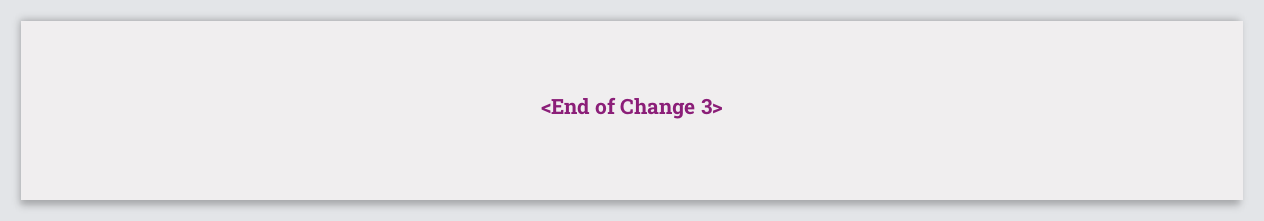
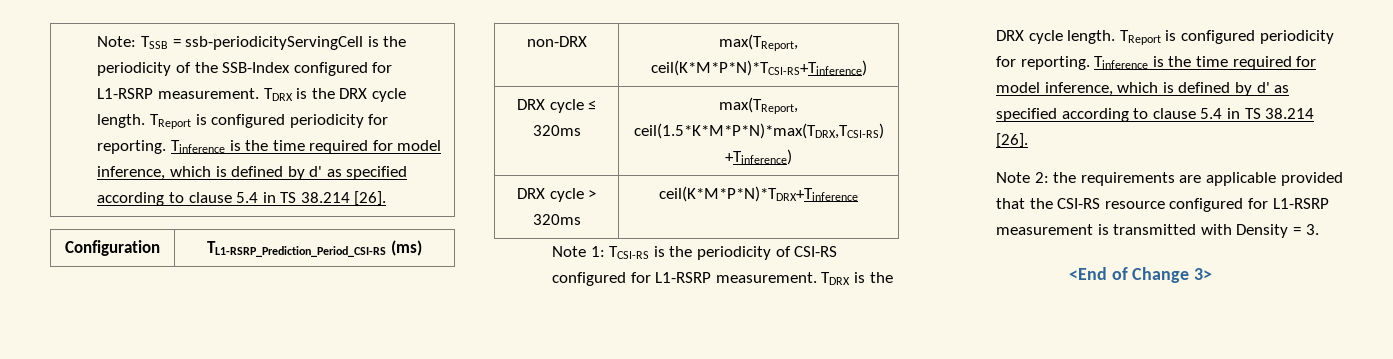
+ Note: TSSB = ssb-periodicityServingCell is the periodicity of the SSB-Index configured for L1-RSRP measurement. TDRX is the DRX cycle length. TReport is configured periodicity for reporting. Tinference is the time required for model inference, which is defined by d' as specified according to clause 5.4 in TS 38.214 [26].
+ Configuration | TL1-RSRP_Prediction_Period_CSI-RS (ms)
+ non-DRX | max(TReport, ceil(K*M*P*N)*TCSI-RS+Tinference)
+ DRX cycle ≤ 320ms | max(TReport, ceil(1.5*K*M*P*N)*max(TDRX,TCSI-RS) +Tinference)
+ DRX cycle > 320ms | ceil(K*M*P*N)*TDRX+Tinference
+ Note 1: TCSI-RS is the periodicity of CSI-RS configured for L1-RSRP measurement. TDRX is the DRX cycle length. TReport is configured periodicity for reporting. Tinference is the time required for model inference, which is defined by d' as specified according to clause 5.4 in TS 38.214 [26].
+ Note 2: the requirements are applicable provided that the CSI-RS resource configured for L1-RSRP measurement is transmitted with Density = 3.

